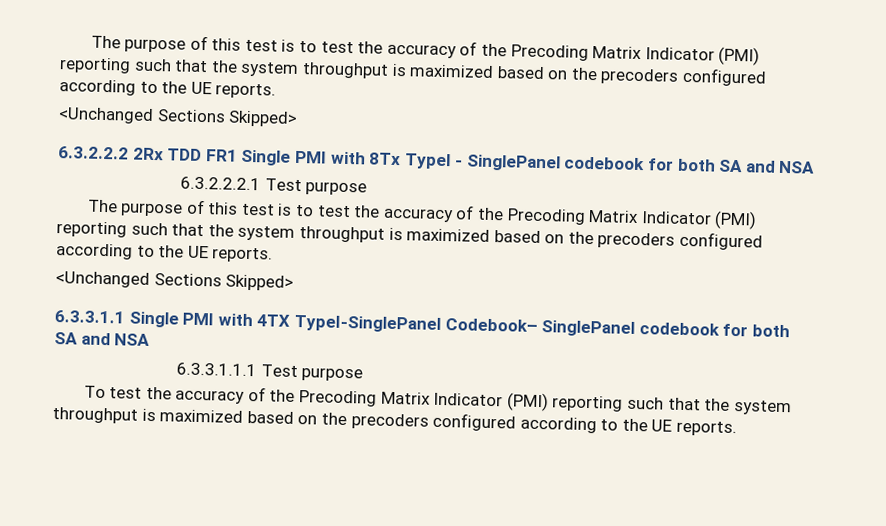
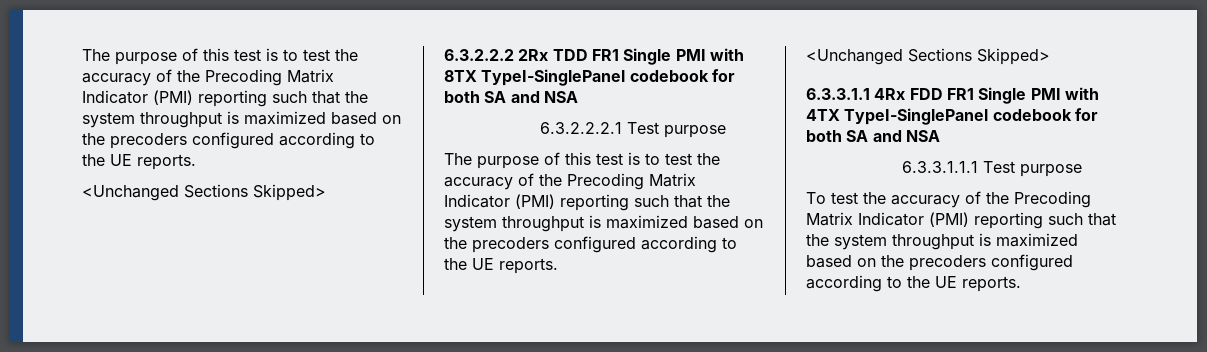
- 6.3.2.2.2 2Rx TDD FR1 Single PMI with 8Tx TypeI - SinglePanel codebook for both SA and NSA
+ 6.3.2.2.2 2Rx TDD FR1 Single PMI with 8TX TypeI-SinglePanel codebook for both SA and NSA
- 6.3.3.1.1 Single PMI with 4TX TypeI-SinglePanel Codebook– SinglePanel codebook for both SA and NSA
+ 6.3.3.1.1 4Rx FDD FR1 Single PMI with 4TX TypeI-SinglePanel codebook for both SA and NSA

